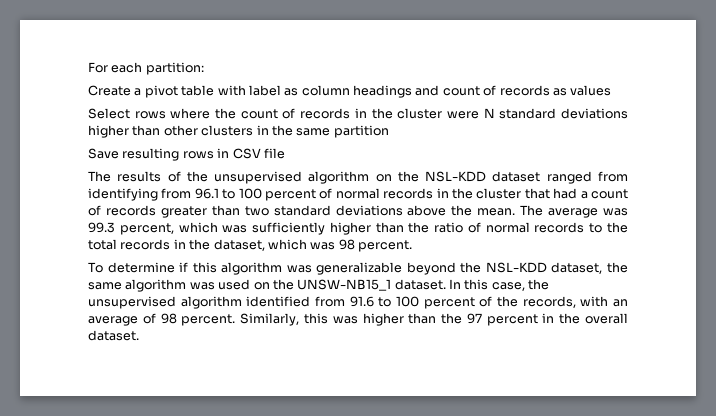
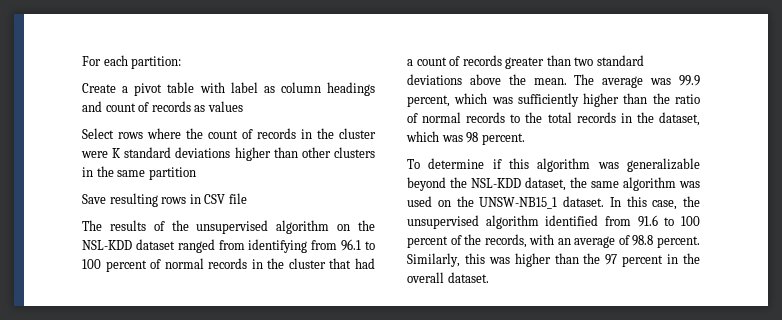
- Select rows where the count of records in the cluster were N standard deviations higher than other clusters in the same partition
+ Select rows where the count of records in the cluster were K standard deviations higher than other clusters in the same partition
- The average was 99.3 percent, which was sufficiently higher than the ratio of normal records to the total records in the dataset, which was 98 percent.
+ The average was 99.9 percent, which was sufficiently higher than the ratio of normal records to the total records in the dataset, which was 98 percent.
- In this case, the unsupervised algorithm identified from 91.6 to 100 percent of the records, with an average of 98 percent.
+ In this case, the unsupervised algorithm identified from 91.6 to 100 percent of the records, with an average of 98.8 percent.

